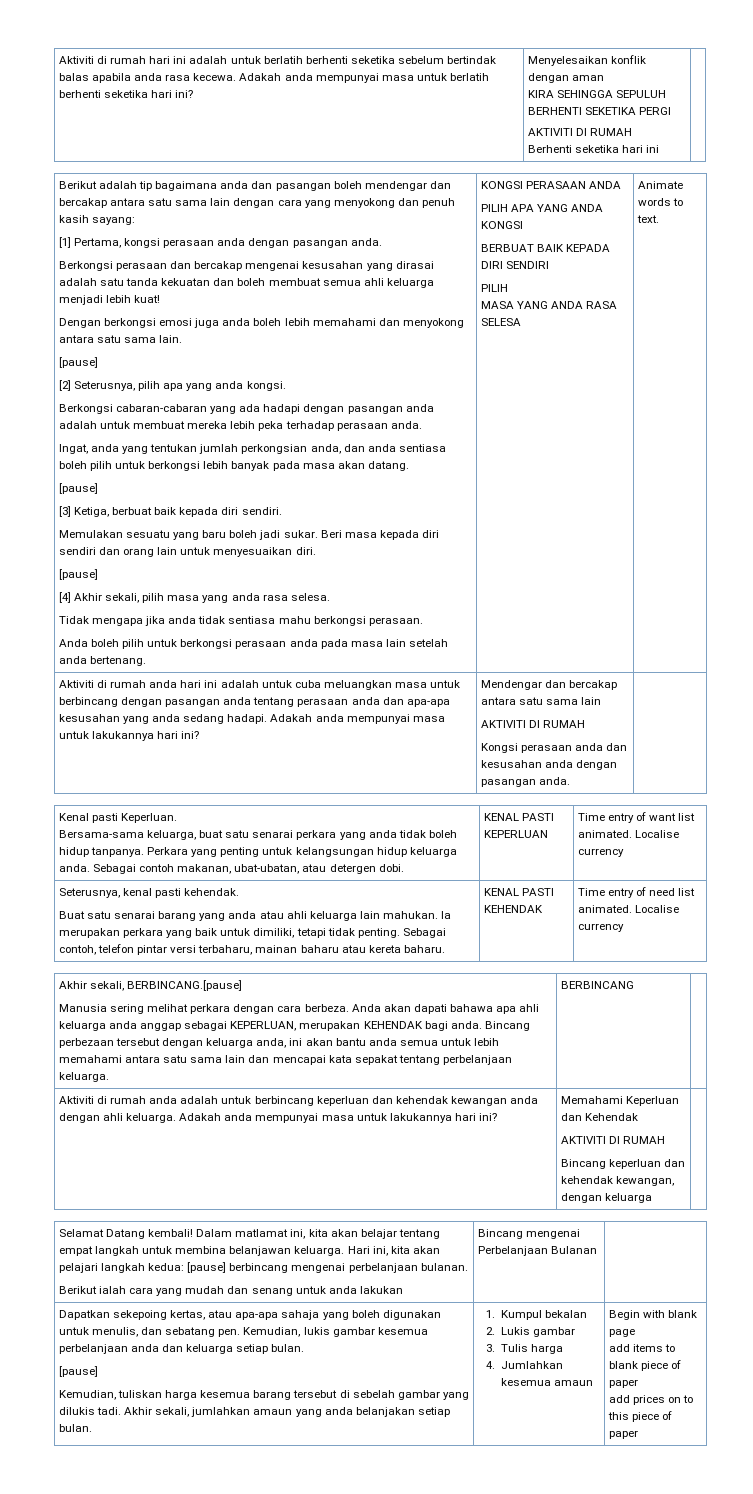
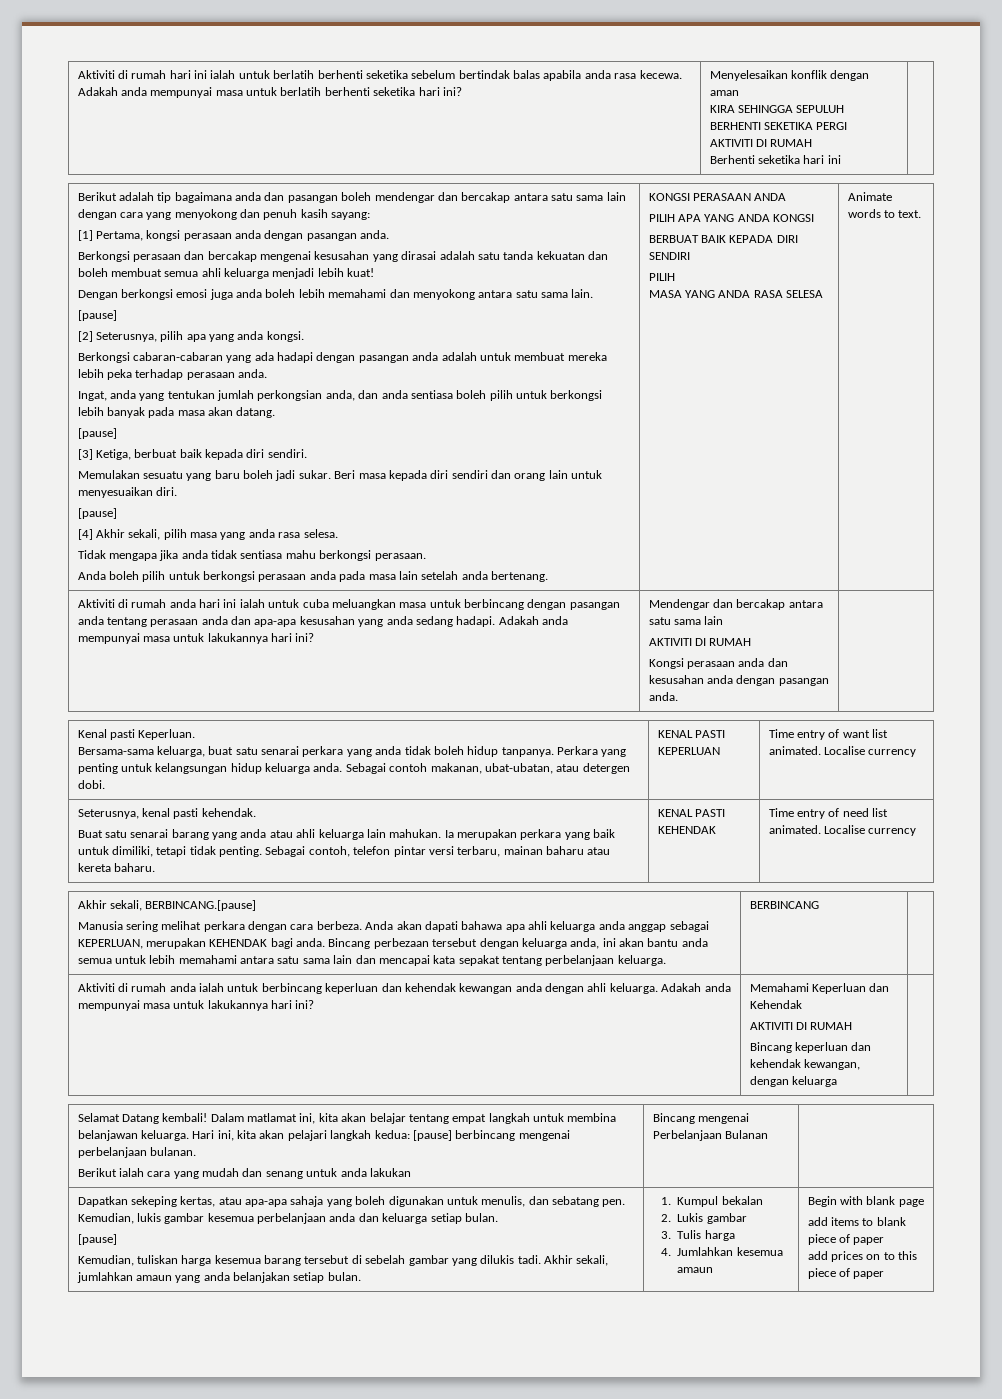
- Aktiviti di rumah hari ini adalah untuk berlatih berhenti seketika sebelum bertindak balas apabila anda rasa kecewa.
+ Aktiviti di rumah hari ini ialah untuk berlatih berhenti seketika sebelum bertindak balas apabila anda rasa kecewa.
- Aktiviti di rumah anda hari ini adalah untuk cuba meluangkan masa untuk berbincang dengan pasangan anda tentang perasaan anda dan apa-apa kesusahan yang anda sedang hadapi.
+ Aktiviti di rumah anda hari ini ialah untuk cuba meluangkan masa untuk berbincang dengan pasangan anda tentang perasaan anda dan apa-apa kesusahan yang anda sedang hadapi.
- Sebagai contoh, telefon pintar versi terbaharu, mainan baharu atau kereta baharu.
+ Sebagai contoh, telefon pintar versi terbaru, mainan baharu atau kereta baharu.
- Aktiviti di rumah anda adalah untuk berbincang keperluan dan kehendak kewangan anda dengan ahli keluarga. Adakah anda mempunyai masa untuk lakukannya hari ini? | Memahami Keperluan dan Kehendak
+ Aktiviti di rumah anda ialah untuk berbincang keperluan dan kehendak kewangan anda dengan ahli keluarga. Adakah anda mempunyai masa untuk lakukannya hari ini? | Memahami Keperluan dan Kehendak
- Dapatkan sekepoing kertas, atau apa-apa sahaja yang boleh digunakan untuk menulis, dan sebatang pen.
+ Dapatkan sekeping kertas, atau apa-apa sahaja yang boleh digunakan untuk menulis, dan sebatang pen.

